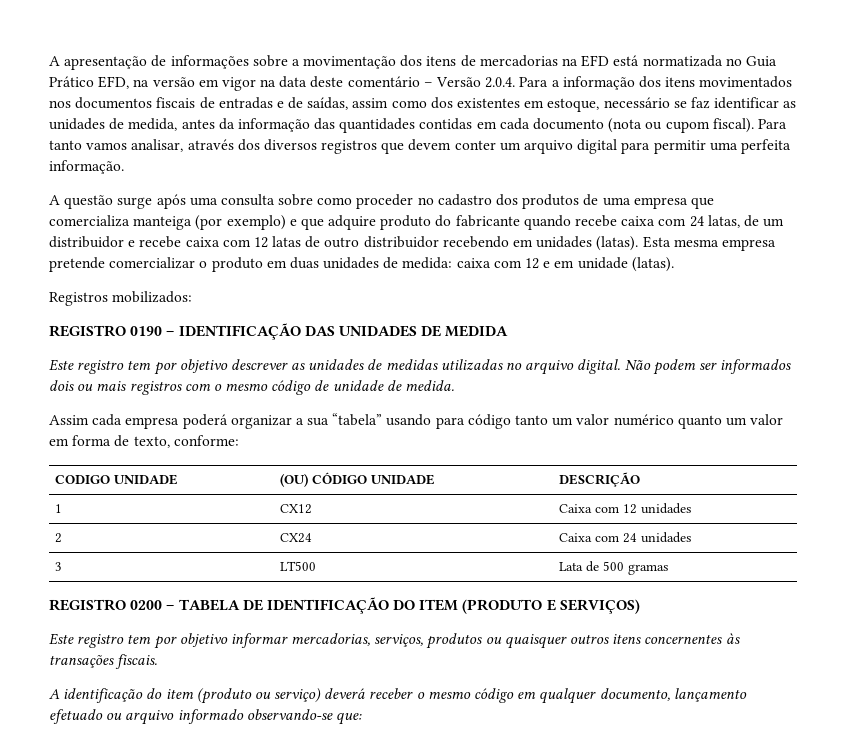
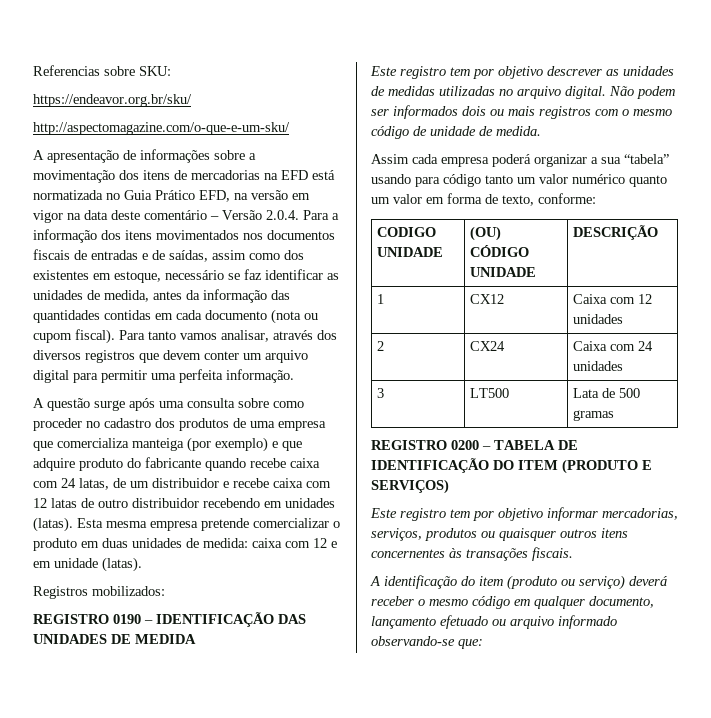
+ Referencias sobre SKU:
+ https://endeavor.org.br/sku/
+ http://aspectomagazine.com/o-que-e-um-sku/

